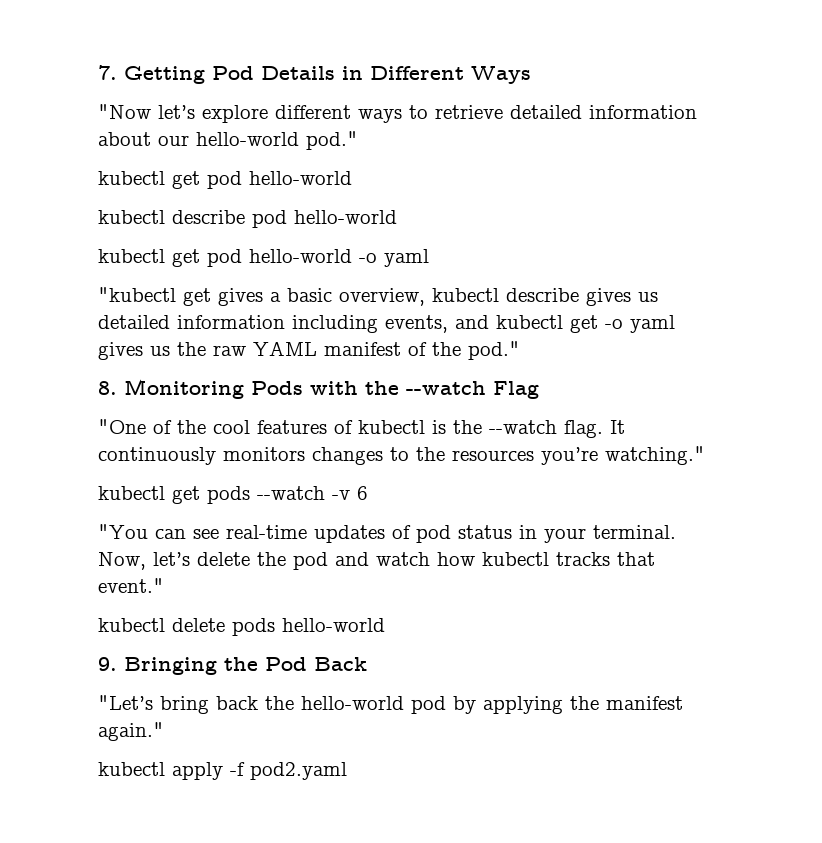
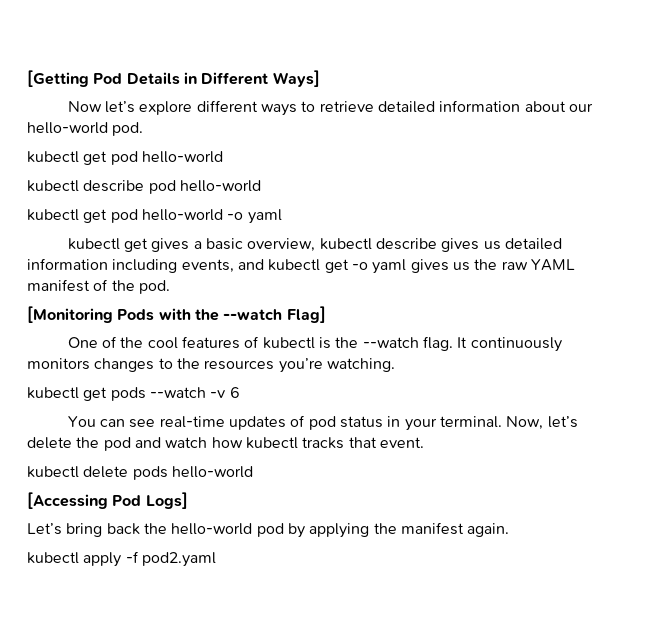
- 7. Getting Pod Details in Different Ways
- "Now let’s explore different ways to retrieve detailed information about our hello-world pod."
+ [Getting Pod Details in Different Ways]
+ Now let’s explore different ways to retrieve detailed information about our hello-world pod.
- "kubectl get gives a basic overview, kubectl describe gives us detailed information including events, and kubectl get -o yaml gives us the raw YAML manifest of the pod."
- 8. Monitoring Pods with the --watch Flag
- "One of the cool features of kubectl is the --watch flag.
+ kubectl get gives a basic overview, kubectl describe gives us detailed information including events, and kubectl get -o yaml gives us the raw YAML manifest of the pod.
+ [Monitoring Pods with the --watch Flag]
+ One of the cool features of kubectl is the --watch flag.
- It continuously monitors changes to the resources you’re watching."
+ It continuously monitors changes to the resources you’re watching.
- "You can see real-time updates of pod status in your terminal.
+ You can see real-time updates of pod status in your terminal.
- Now, let’s delete the pod and watch how kubectl tracks that event."
+ Now, let’s delete the pod and watch how kubectl tracks that event.
- 9. Bringing the Pod Back
- "Let’s bring back the hello-world pod by applying the manifest again."
+ [Accessing Pod Logs]
+ Let’s bring back the hello-world pod by applying the manifest again.

